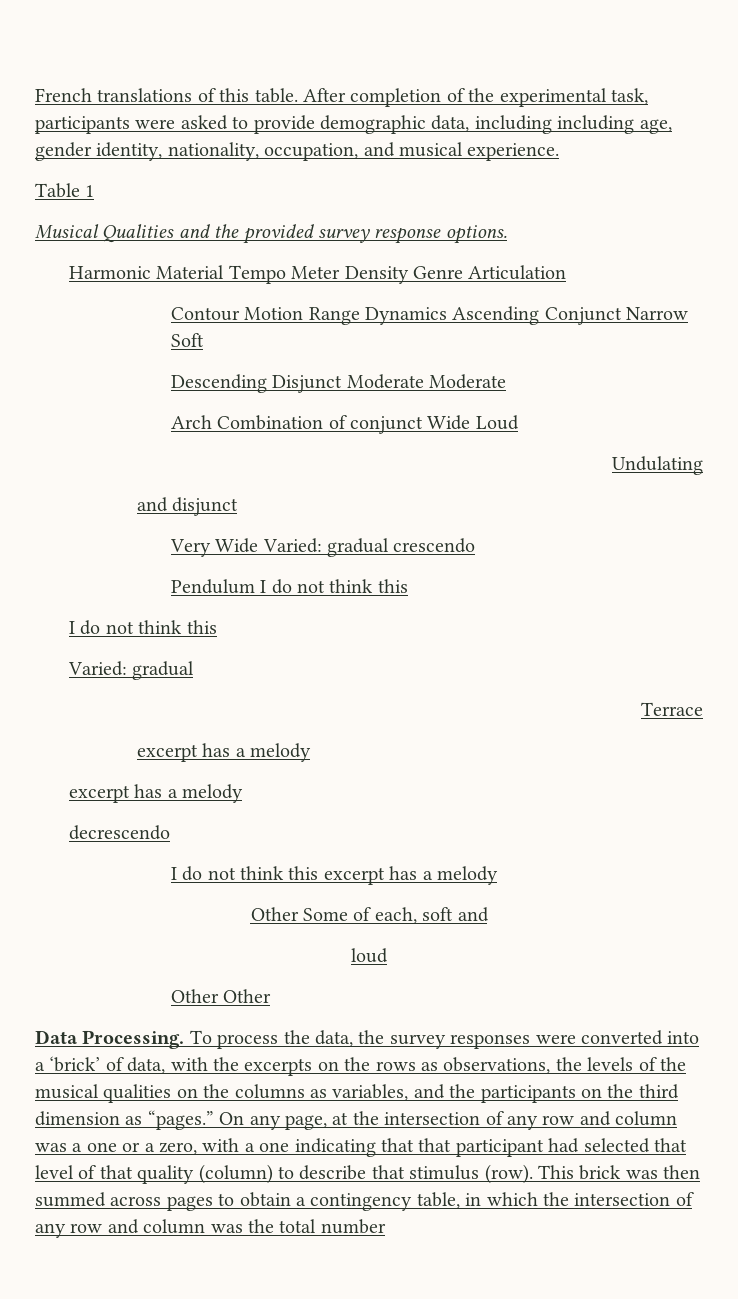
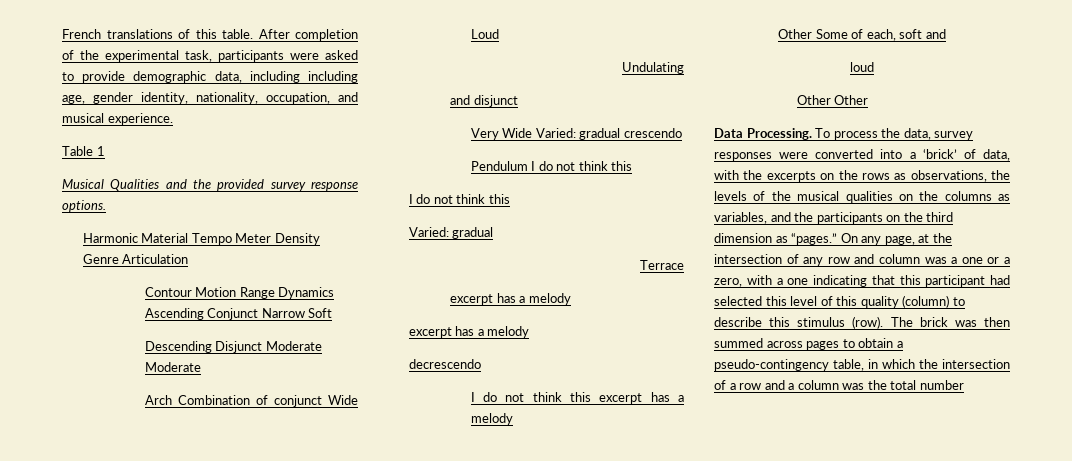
- To process the data, the survey responses were converted into a ‘brick’ of data, with the excerpts on the rows as observations, the levels of the musical qualities on the columns as variables, and the participants on the third dimension as “pages.”
+ To process the data, survey responses were converted into a ‘brick’ of data, with the excerpts on the rows as observations, the levels of the musical qualities on the columns as variables, and the participants on the third dimension as “pages.”
- On any page, at the intersection of any row and column was a one or a zero, with a one indicating that that participant had selected that level of that quality (column) to describe that stimulus (row).
+ On any page, at the intersection of any row and column was a one or a zero, with a one indicating that this participant had selected this level of this quality (column) to describe this stimulus (row).
- This brick was then summed across pages to obtain a contingency table, in which the intersection of any row and column was the total number
+ The brick was then summed across pages to obtain a pseudo-contingency table, in which the intersection of a row and a column was the total number

